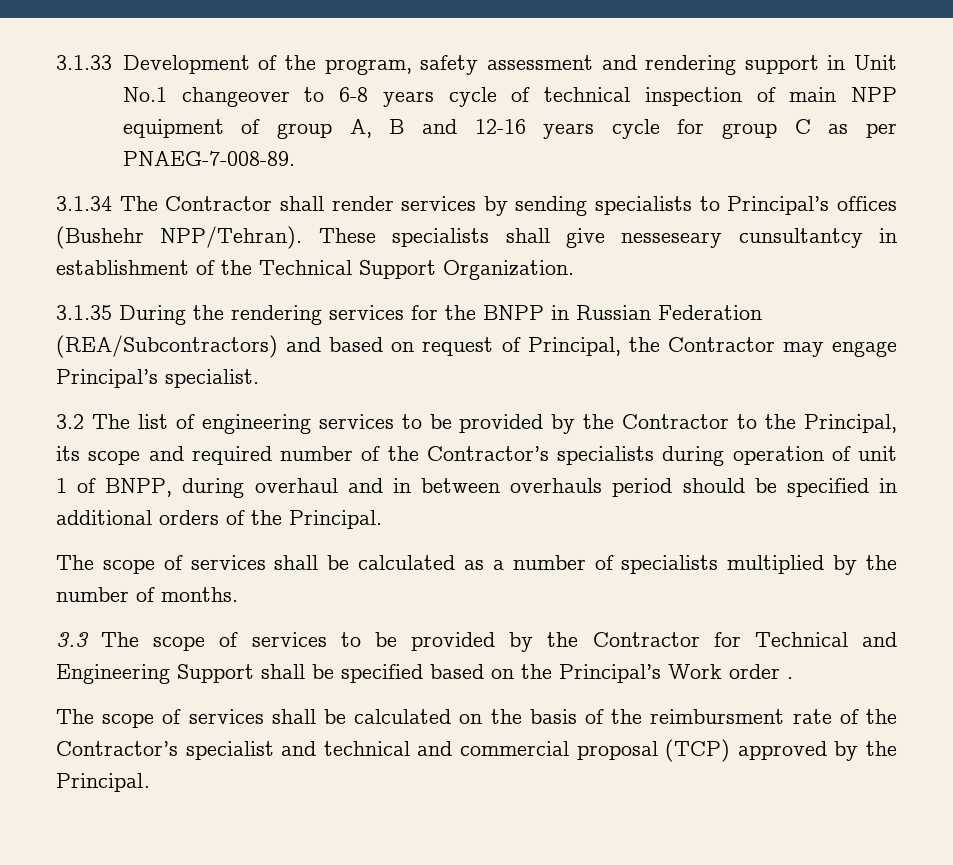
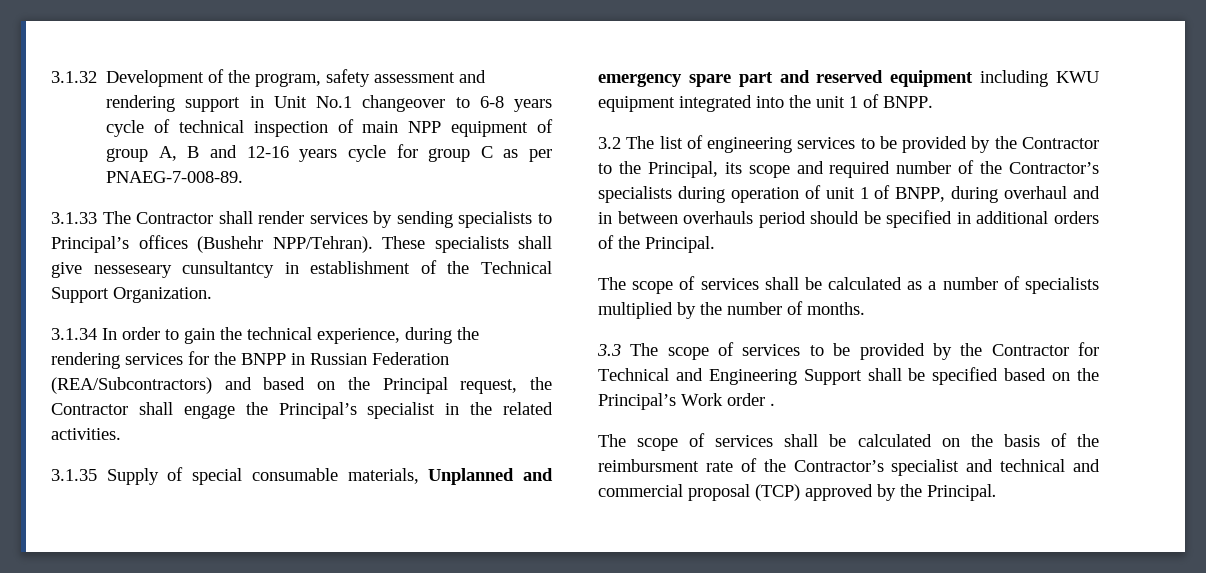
- 3.1.33 Development of the program, safety assessment and rendering support in Unit No.1 changeover to 6-8 years cycle of technical inspection of main NPP equipment of group A, B and 12-16 years cycle for group C as per PNAEG-7-008-89.
+ 3.1.32 Development of the program, safety assessment and rendering support in Unit No.1 changeover to 6-8 years cycle of technical inspection of main NPP equipment of group A, B and 12-16 years cycle for group C as per PNAEG-7-008-89.
- 3.1.34 The Contractor shall render services by sending specialists to Principal’s offices (Bushehr NPP/Tehran).
+ 3.1.33 The Contractor shall render services by sending specialists to Principal’s offices (Bushehr NPP/Tehran).
- 3.1.35 During the rendering services for the BNPP in Russian Federation (REA/Subcontractors) and based on request of Principal, the Contractor may engage Principal’s specialist.
+ 3.1.34 In order to gain the technical experience, during the rendering services for the BNPP in Russian Federation (REA/Subcontractors) and based on the Principal request, the Contractor shall engage the Principal’s specialist in the related activities.
+ 3.1.35 Supply of special consumable materials, Unplanned and emergency spare part and reserved equipment including KWU equipment integrated into the unit 1 of BNPP.

